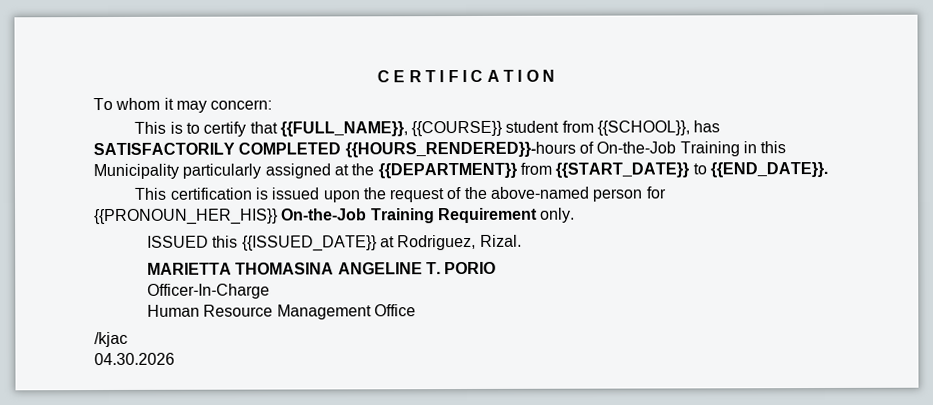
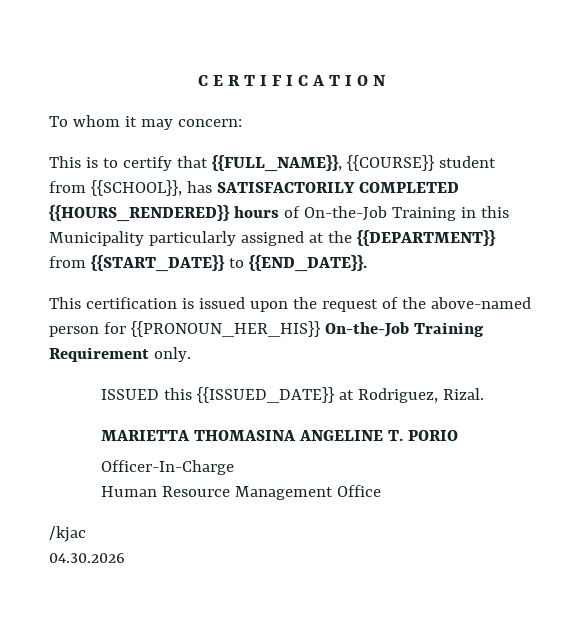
- This is to certify that {{FULL_NAME}}, {{COURSE}} student from {{SCHOOL}}, has SATISFACTORILY COMPLETED {{HOURS_RENDERED}}-hours of On-the-Job Training in this Municipality particularly assigned at the {{DEPARTMENT}} from {{START_DATE}} to {{END_DATE}}.
+ This is to certify that {{FULL_NAME}}, {{COURSE}} student from {{SCHOOL}}, has SATISFACTORILY COMPLETED {{HOURS_RENDERED}} hours of On-the-Job Training in this Municipality particularly assigned at the {{DEPARTMENT}} from {{START_DATE}} to {{END_DATE}}.

